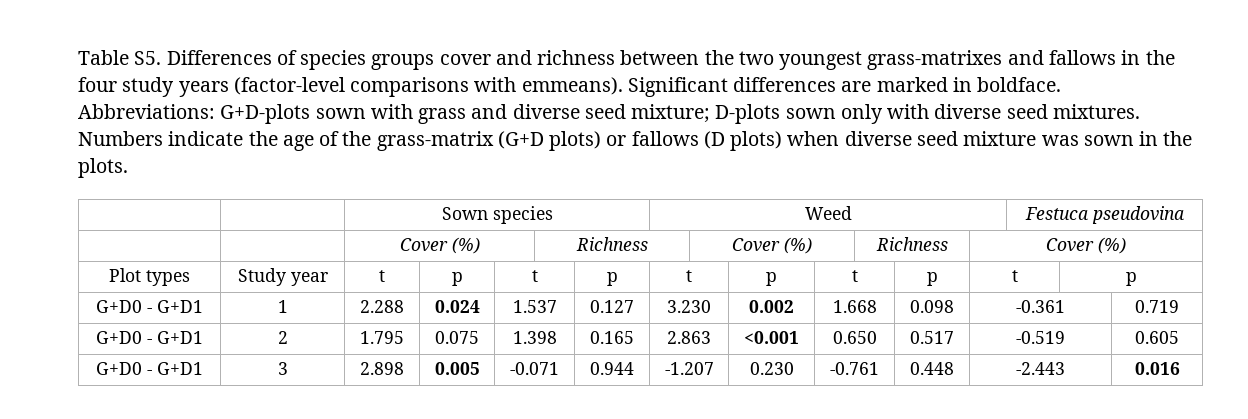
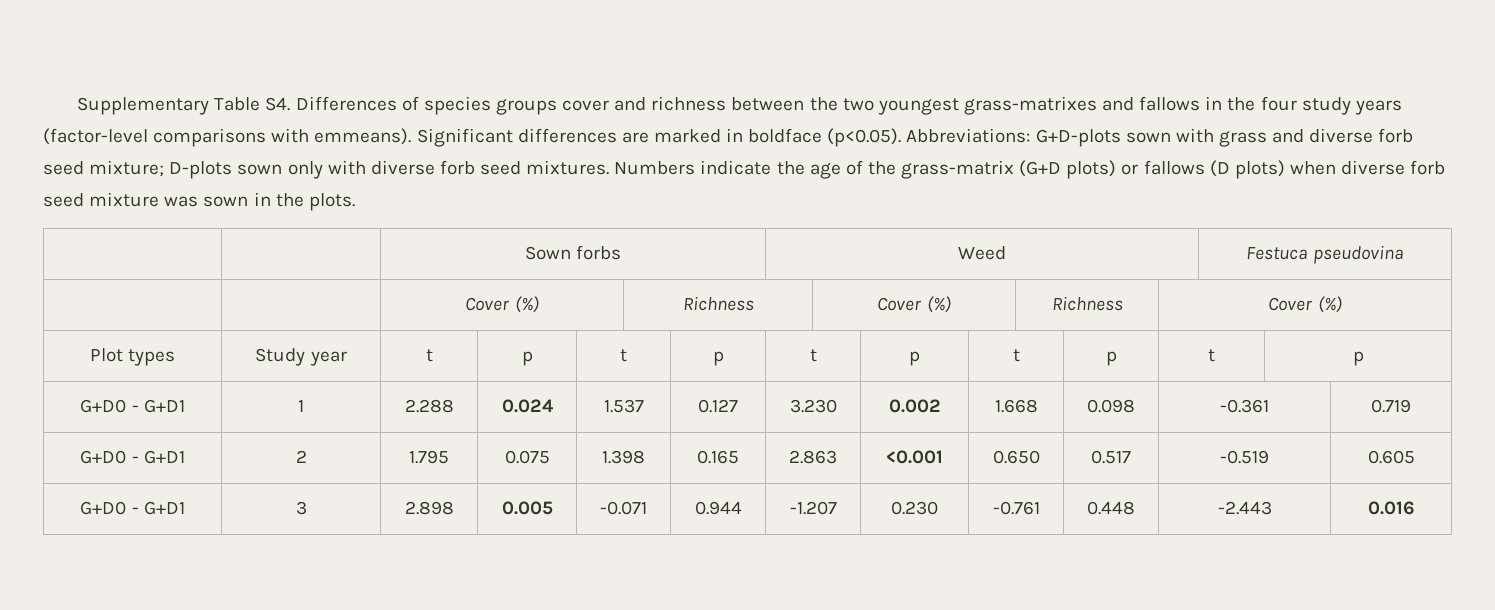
- Table S5. Differences of species groups cover and richness between the two youngest grass-matrixes and fallows in the four study years (factor-level comparisons with emmeans).
+ Supplementary Table S4. Differences of species groups cover and richness between the two youngest grass-matrixes and fallows in the four study years (factor-level comparisons with emmeans).
- Significant differences are marked in boldface. Abbreviations: G+D-plots sown with grass and diverse seed mixture; D-plots sown only with diverse seed mixtures.
+ Significant differences are marked in boldface (p<0.05). Abbreviations: G+D-plots sown with grass and diverse forb seed mixture; D-plots sown only with diverse forb seed mixtures.
- Numbers indicate the age of the grass-matrix (G+D plots) or fallows (D plots) when diverse seed mixture was sown in the plots.
+ Numbers indicate the age of the grass-matrix (G+D plots) or fallows (D plots) when diverse forb seed mixture was sown in the plots.
- | | Sown species | Weed | Festuca pseudovina
+ | | Sown forbs | Weed | Festuca pseudovina

